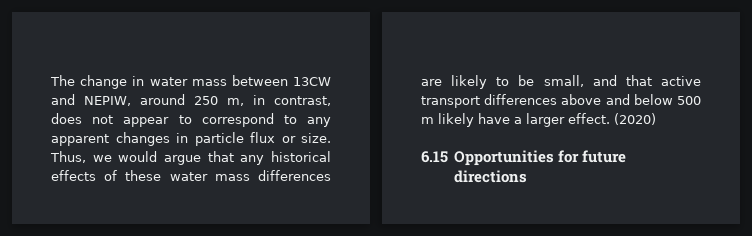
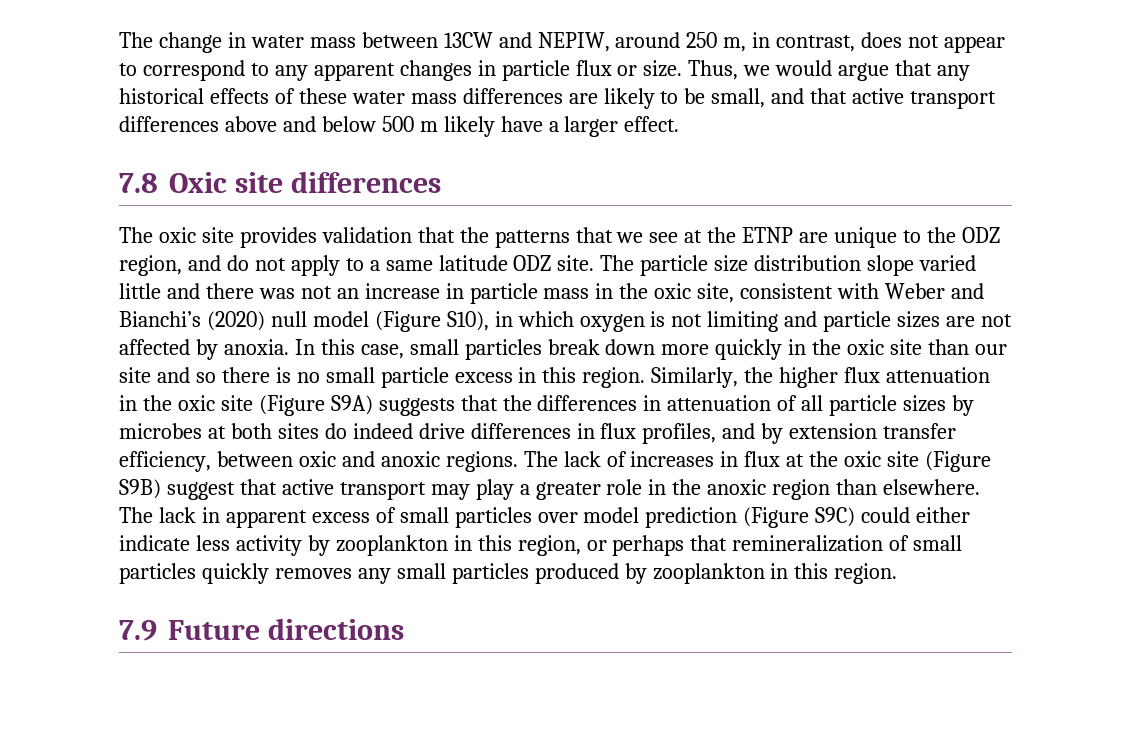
- Thus, we would argue that any historical effects of these water mass differences are likely to be small, and that active transport differences above and below 500 m likely have a larger effect. (2020)
- 6.15 Opportunities for future directions
+ Thus, we would argue that any historical effects of these water mass differences are likely to be small, and that active transport differences above and below 500 m likely have a larger effect.
+ 7.8 Oxic site differences
+ The oxic site provides validation that the patterns that we see at the ETNP are unique to the ODZ region, and do not apply to a same latitude ODZ site. The particle size distribution slope varied little and there was not an increase in particle mass in the oxic site, consistent with Weber and Bianchi’s (2020) null model (Figure S10), in which oxygen is not limiting and particle sizes are not affected by anoxia. In this case, small particles break down more quickly in the oxic site than our site and so there is no small particle excess in this region. Similarly, the higher flux attenuation in the oxic site (Figure S9A) suggests that the differences in attenuation of all particle sizes by microbes at both sites do indeed drive differences in flux profiles, and by extension transfer efficiency, between oxic and anoxic regions. The lack of increases in flux at the oxic site (Figure S9B) suggest that active transport may play a greater role in the anoxic region than elsewhere. The lack in apparent excess of small particles over model prediction (Figure S9C) could either indicate less activity by zooplankton in this region, or perhaps that remineralization of small particles quickly removes any small particles produced by zooplankton in this region.
+ 7.9 Future directions

